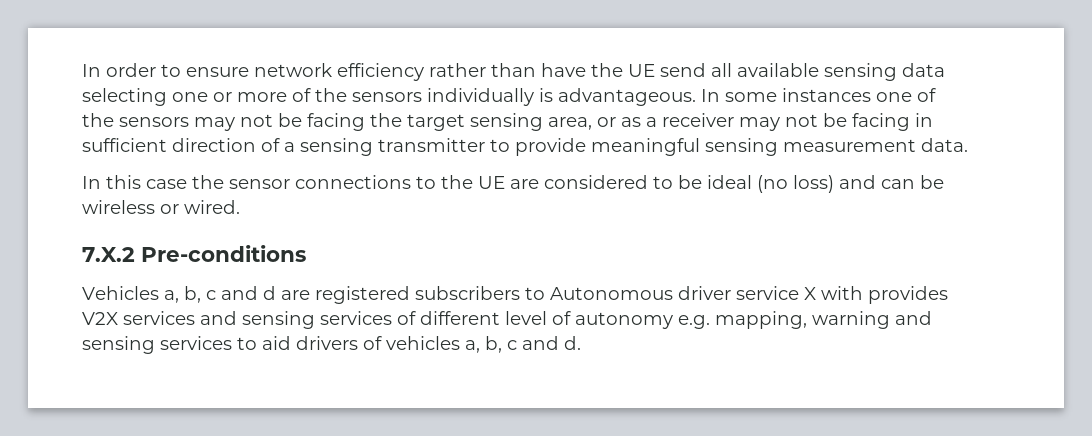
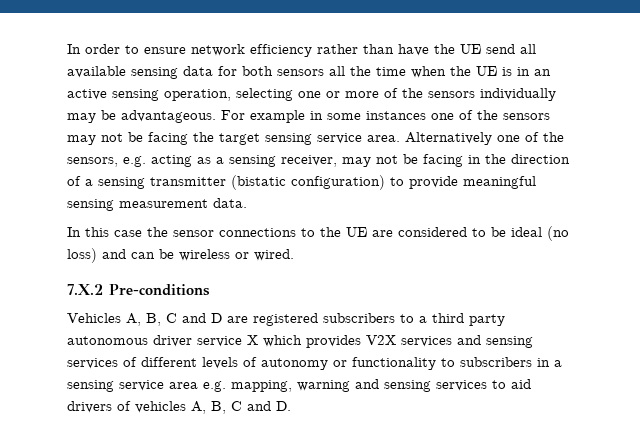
- In order to ensure network efficiency rather than have the UE send all available sensing data selecting one or more of the sensors individually is advantageous. In some instances one of the sensors may not be facing the target sensing area, or as a receiver may not be facing in sufficient direction of a sensing transmitter to provide meaningful sensing measurement data.
+ In order to ensure network efficiency rather than have the UE send all available sensing data for both sensors all the time when the UE is in an active sensing operation, selecting one or more of the sensors individually may be advantageous. For example in some instances one of the sensors may not be facing the target sensing service area. Alternatively one of the sensors, e.g. acting as a sensing receiver, may not be facing in the direction of a sensing transmitter (bistatic configuration) to provide meaningful sensing measurement data.
- Vehicles a, b, c and d are registered subscribers to Autonomous driver service X with provides V2X services and sensing services of different level of autonomy e.g. mapping, warning and sensing services to aid drivers of vehicles a, b, c and d.
+ Vehicles A, B, C and D are registered subscribers to a third party autonomous driver service X which provides V2X services and sensing services of different levels of autonomy or functionality to subscribers in a sensing service area e.g. mapping, warning and sensing services to aid drivers of vehicles A, B, C and D.

